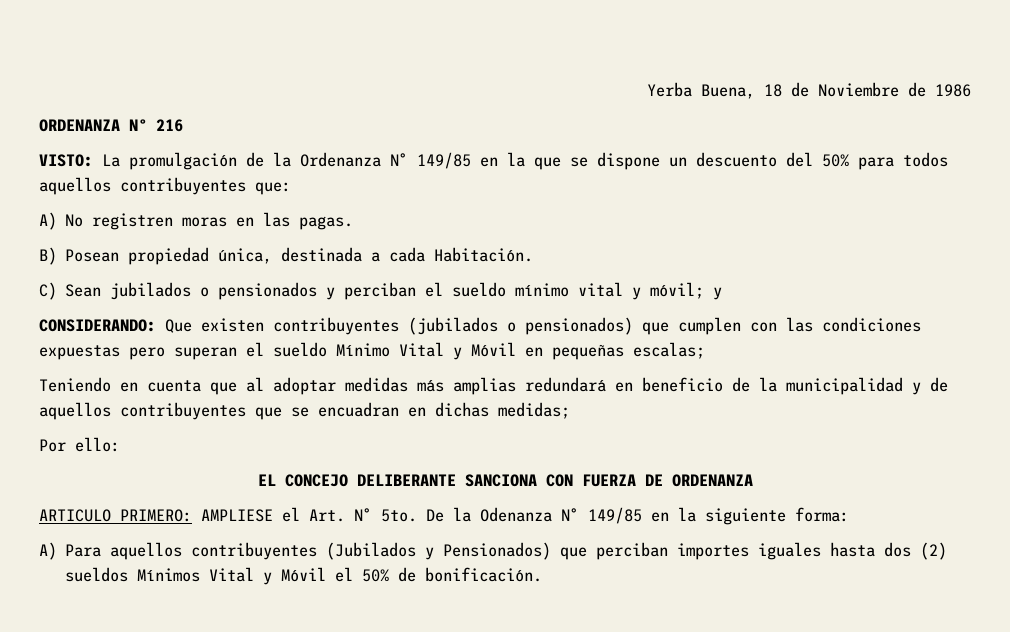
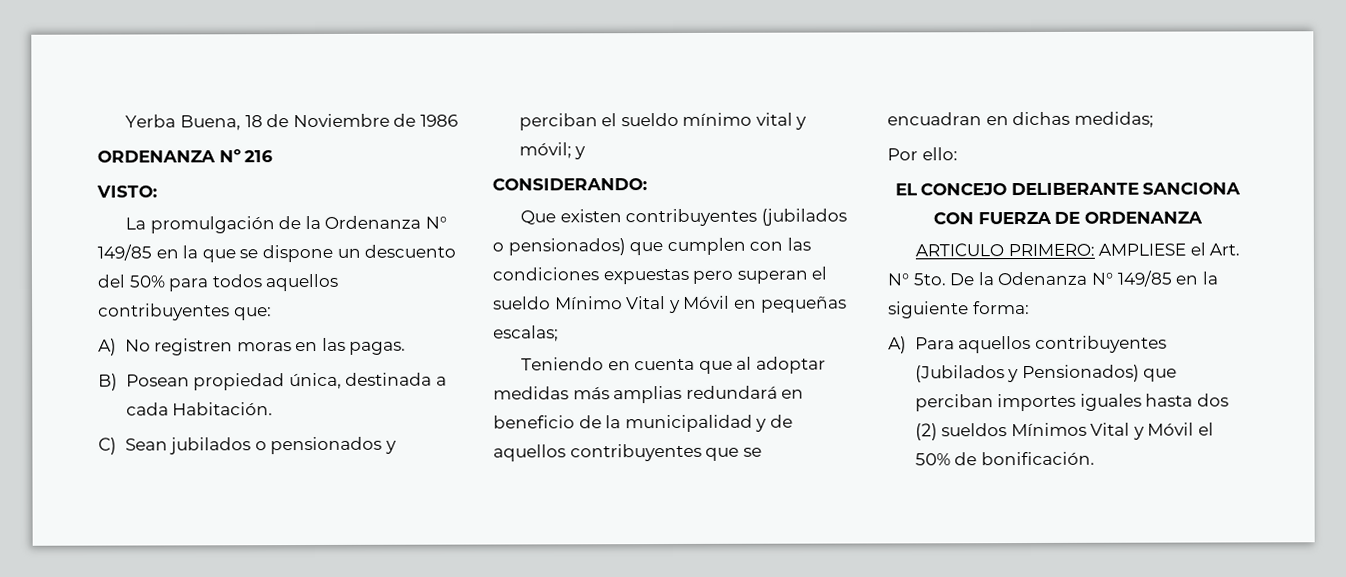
- VISTO: La promulgación de la Ordenanza N° 149/85 en la que se dispone un descuento del 50% para todos aquellos contribuyentes que:
+ VISTO:
+ La promulgación de la Ordenanza N° 149/85 en la que se dispone un descuento del 50% para todos aquellos contribuyentes que:
- CONSIDERANDO: Que existen contribuyentes (jubilados o pensionados) que cumplen con las condiciones expuestas pero superan el sueldo Mínimo Vital y Móvil en pequeñas escalas;
+ CONSIDERANDO:
+ Que existen contribuyentes (jubilados o pensionados) que cumplen con las condiciones expuestas pero superan el sueldo Mínimo Vital y Móvil en pequeñas escalas;

